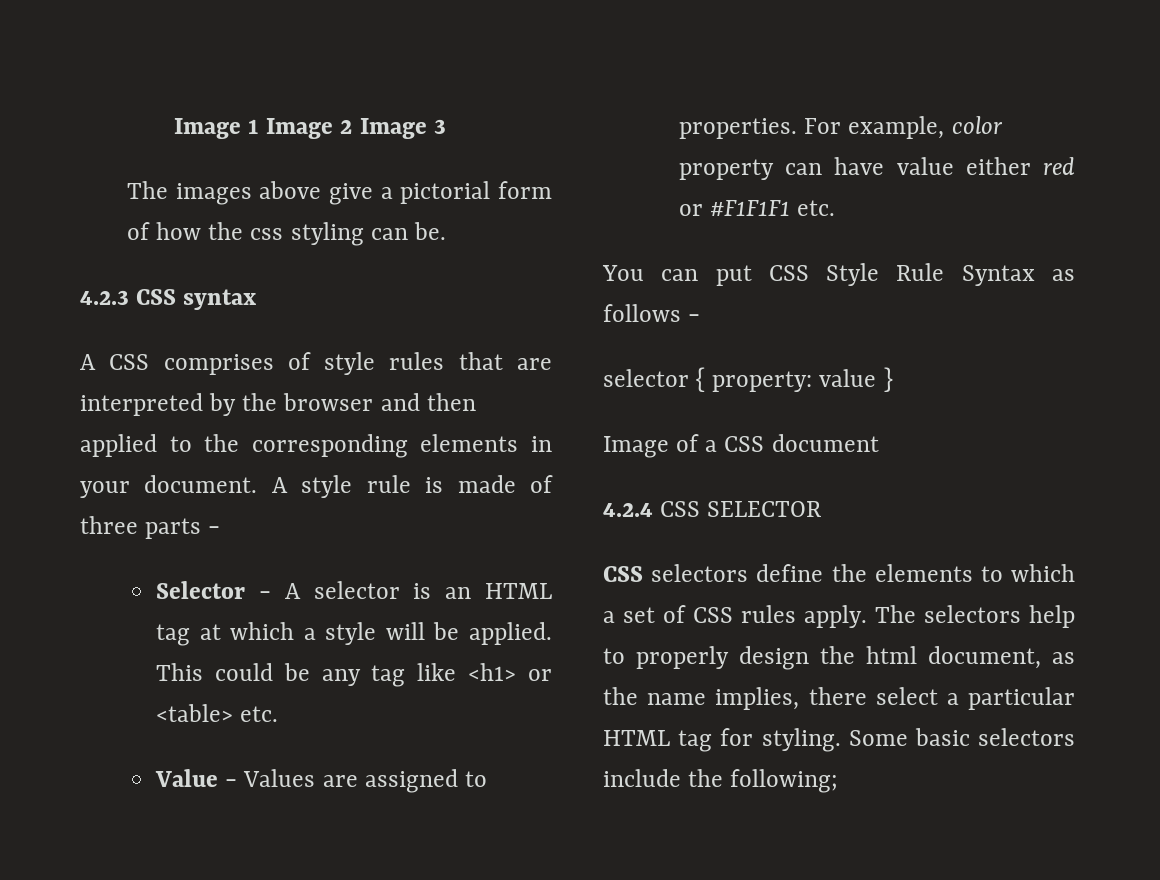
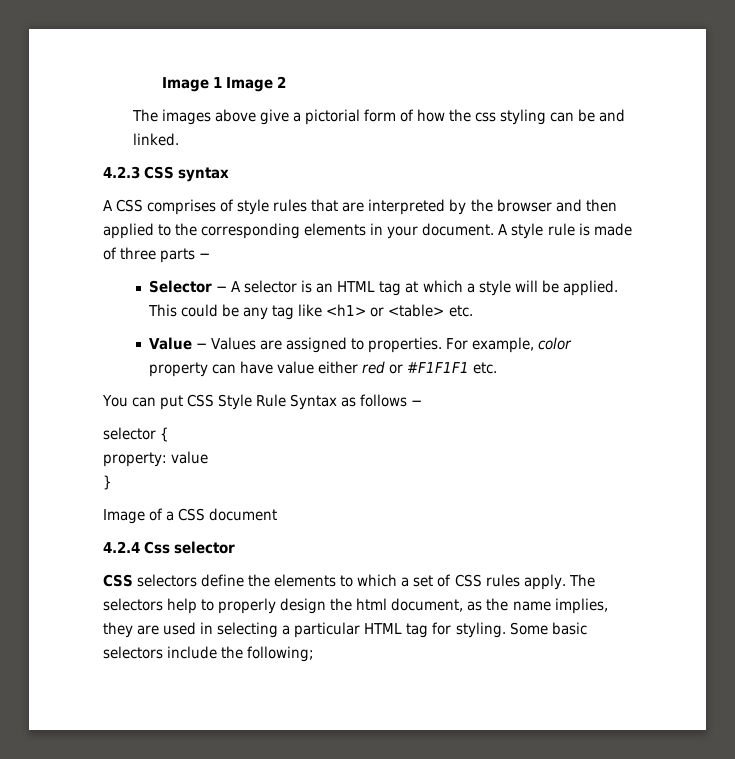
- Image 1 Image 2 Image 3
+ Image 1 Image 2
- The images above give a pictorial form of how the css styling can be.
+ The images above give a pictorial form of how the css styling can be and linked.
- selector { property: value }
+ selector {
+ property: value
+ }
- 4.2.4 CSS SELECTOR
+ 4.2.4 Css selector
- The selectors help to properly design the html document, as the name implies, there select a particular HTML tag for styling.
+ The selectors help to properly design the html document, as the name implies, they are used in selecting a particular HTML tag for styling.

